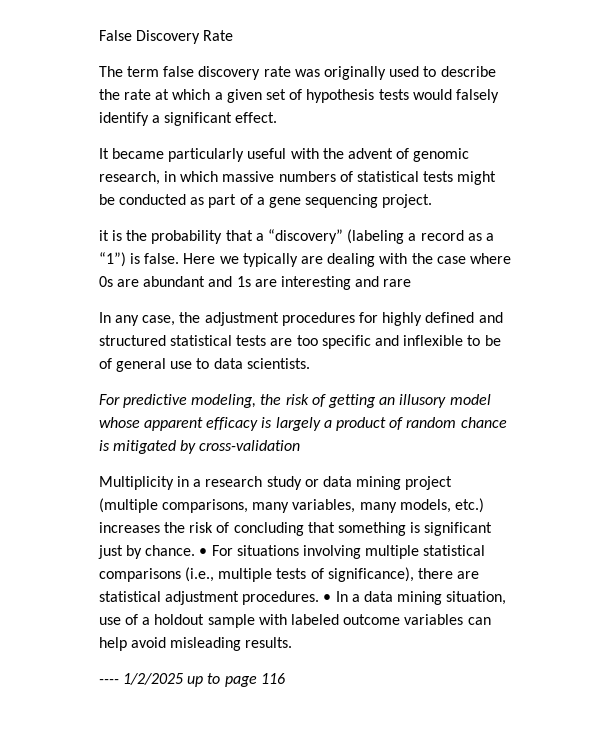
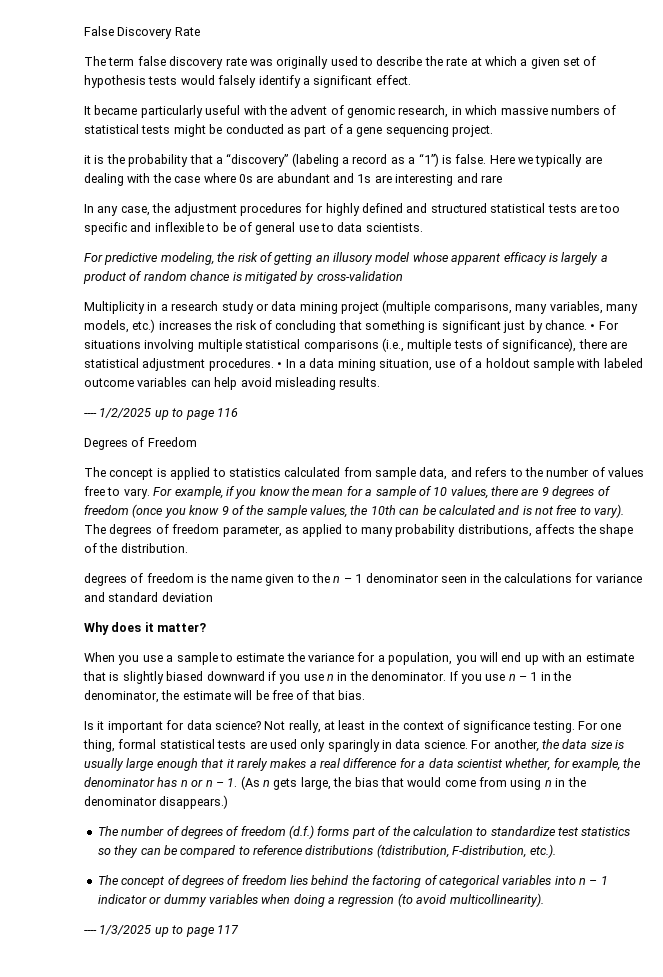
+ Degrees of Freedom
+ The concept is applied to statistics calculated from sample data, and refers to the number of values free to vary. For example, if you know the mean for a sample of 10 values, there are 9 degrees of freedom (once you know 9 of the sample values, the 10th can be calculated and is not free to vary). The degrees of freedom parameter, as applied to many probability distributions, affects the shape of the distribution.
+ degrees of freedom is the name given to the n – 1 denominator seen in the calculations for variance and standard deviation
+ Why does it matter?
+ When you use a sample to estimate the variance for a population, you will end up with an estimate that is slightly biased downward if you use n in the denominator. If you use n – 1 in the denominator, the estimate will be free of that bias.
+ Is it important for data science? Not really, at least in the context of significance testing. For one thing, formal statistical tests are used only sparingly in data science. For another, the data size is usually large enough that it rarely makes a real difference for a data scientist whether, for example, the denominator has n or n – 1. (As n gets large, the bias that would come from using n in the denominator disappears.)
+ The number of degrees of freedom (d.f.) forms part of the calculation to standardize test statistics so they can be compared to reference distributions (tdistribution, F-distribution, etc.).
+ The concept of degrees of freedom lies behind the factoring of categorical variables into n – 1 indicator or dummy variables when doing a regression (to avoid multicollinearity).
+ ---- 1/3/2025 up to page 117

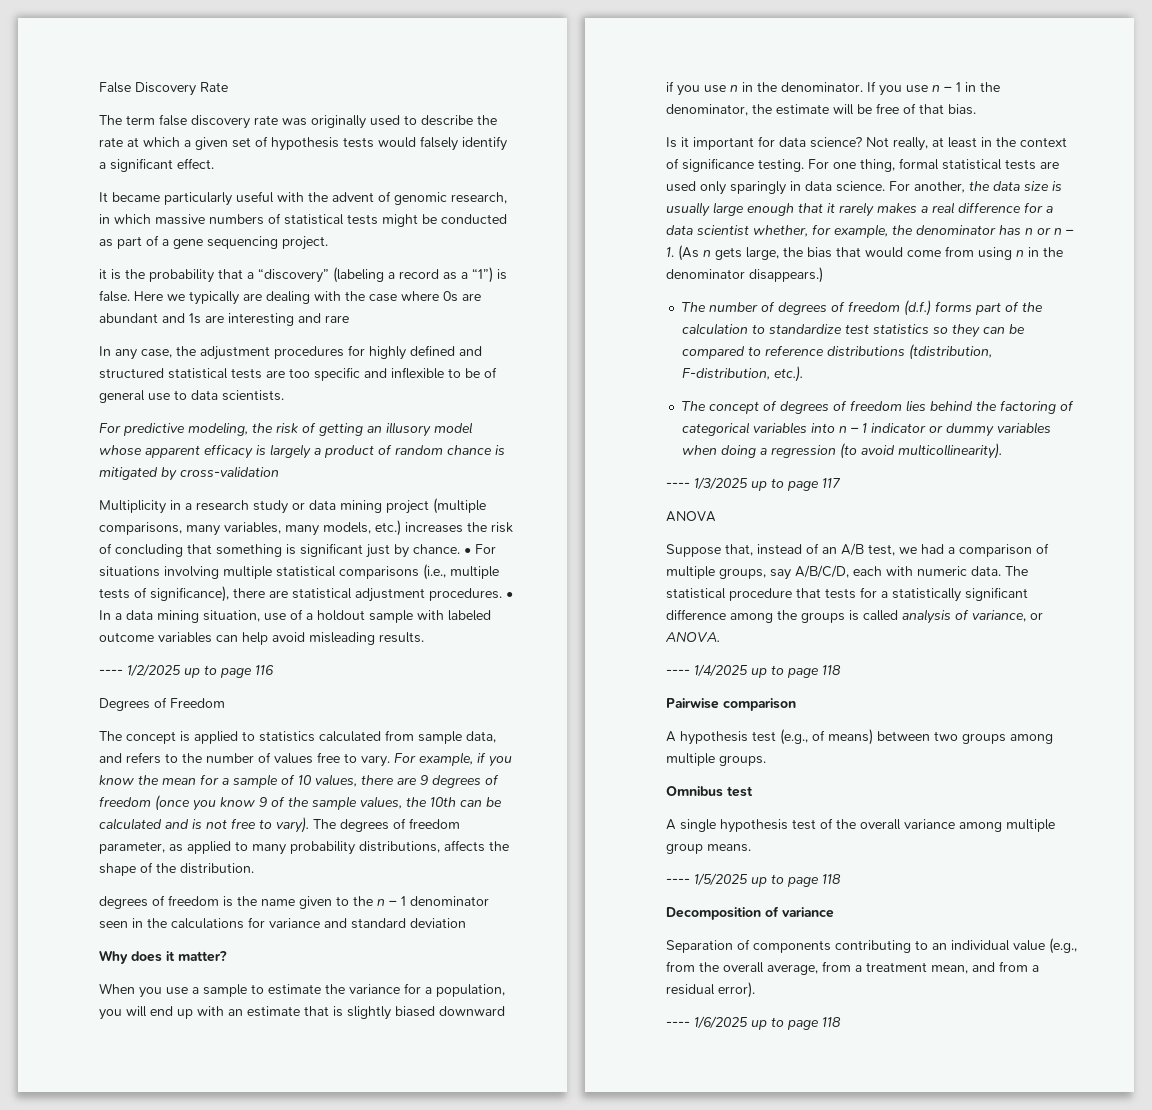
+ ANOVA
+ Suppose that, instead of an A/B test, we had a comparison of multiple groups, say A/B/C/D, each with numeric data. The statistical procedure that tests for a statistically significant difference among the groups is called analysis of variance, or ANOVA.
+ ---- 1/4/2025 up to page 118
+ Pairwise comparison
+ A hypothesis test (e.g., of means) between two groups among multiple groups.
+ Omnibus test
+ A single hypothesis test of the overall variance among multiple group means.
+ ---- 1/5/2025 up to page 118
+ Decomposition of variance
+ Separation of components contributing to an individual value (e.g., from the overall average, from a treatment mean, and from a residual error).
+ ---- 1/6/2025 up to page 118

